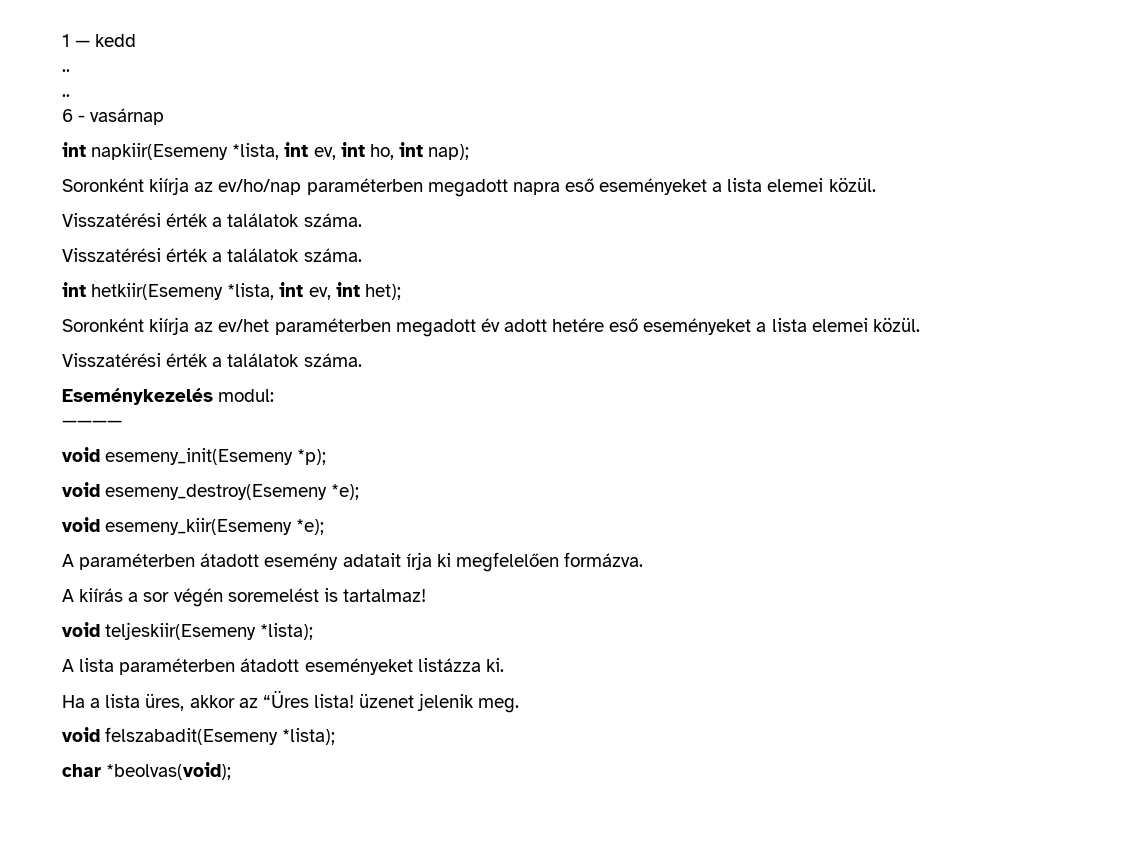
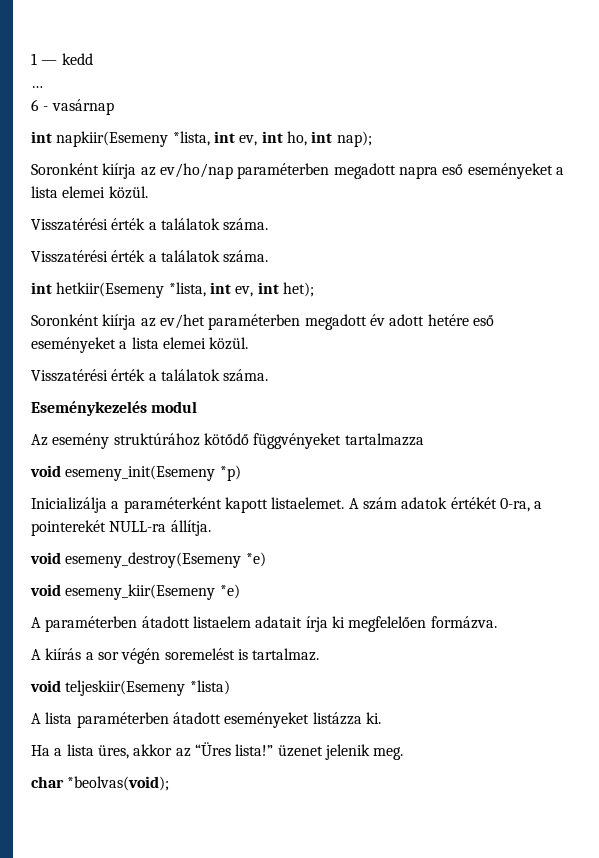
  1 — kedd
- ..
- ..
+ …
- Eseménykezelés modul:
- ————
- void esemeny_init(Esemeny *p);
+ Eseménykezelés modul
+ Az esemény struktúrához kötődő függvényeket tartalmazza
+ void esemeny_init(Esemeny *p)
+ Inicializálja a paraméterként kapott listaelemet. A szám adatok értékét 0-ra, a pointerekét NULL-ra állítja.
- void esemeny_destroy(Esemeny *e);
+ void esemeny_destroy(Esemeny *e)
- void esemeny_kiir(Esemeny *e);
+ void esemeny_kiir(Esemeny *e)
- A paraméterben átadott esemény adatait írja ki megfelelően formázva.
+ A paraméterben átadott listaelem adatait írja ki megfelelően formázva.
- A kiírás a sor végén soremelést is tartalmaz!
+ A kiírás a sor végén soremelést is tartalmaz.
- void teljeskiir(Esemeny *lista);
+ void teljeskiir(Esemeny *lista)
- Ha a lista üres, akkor az “Üres lista! üzenet jelenik meg.
+ Ha a lista üres, akkor az “Üres lista!” üzenet jelenik meg.
- void felszabadit(Esemeny *lista);

